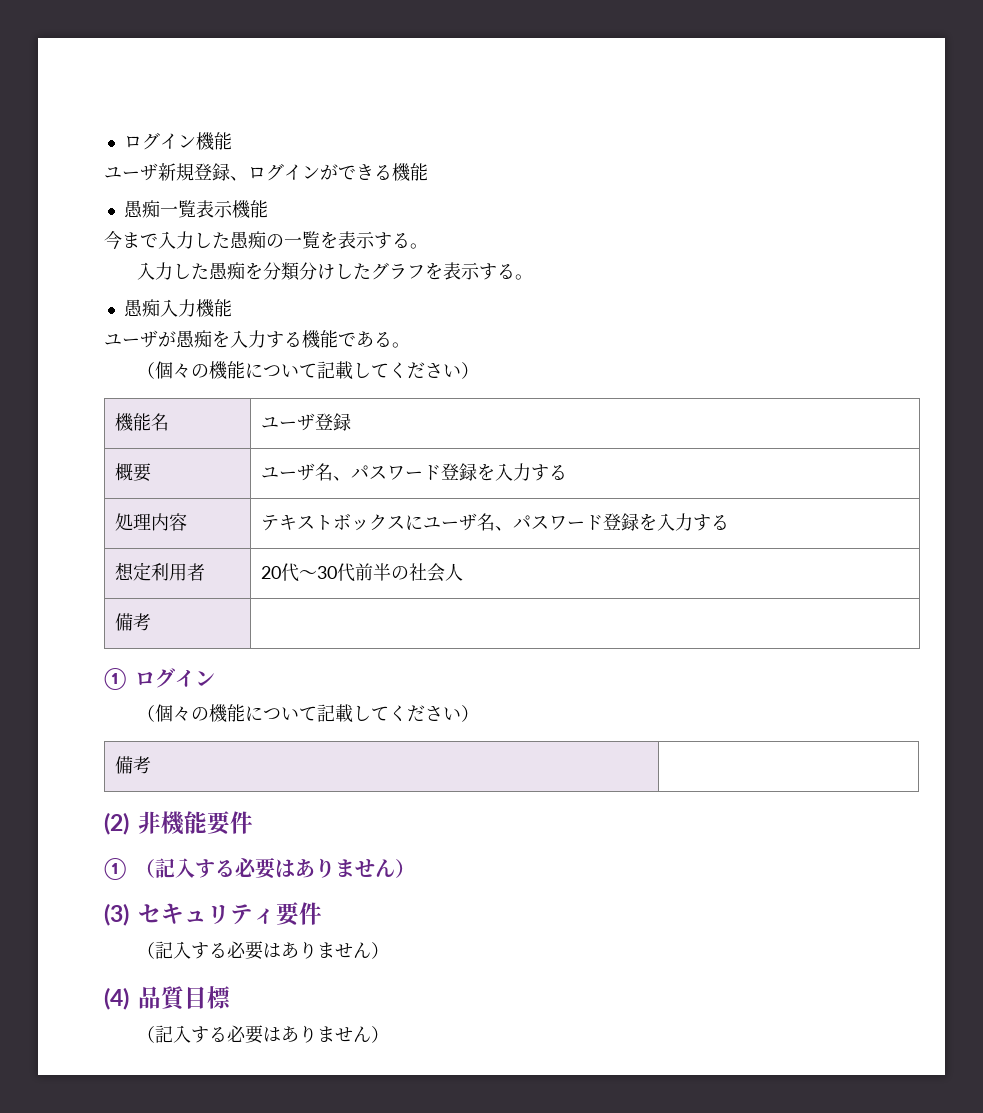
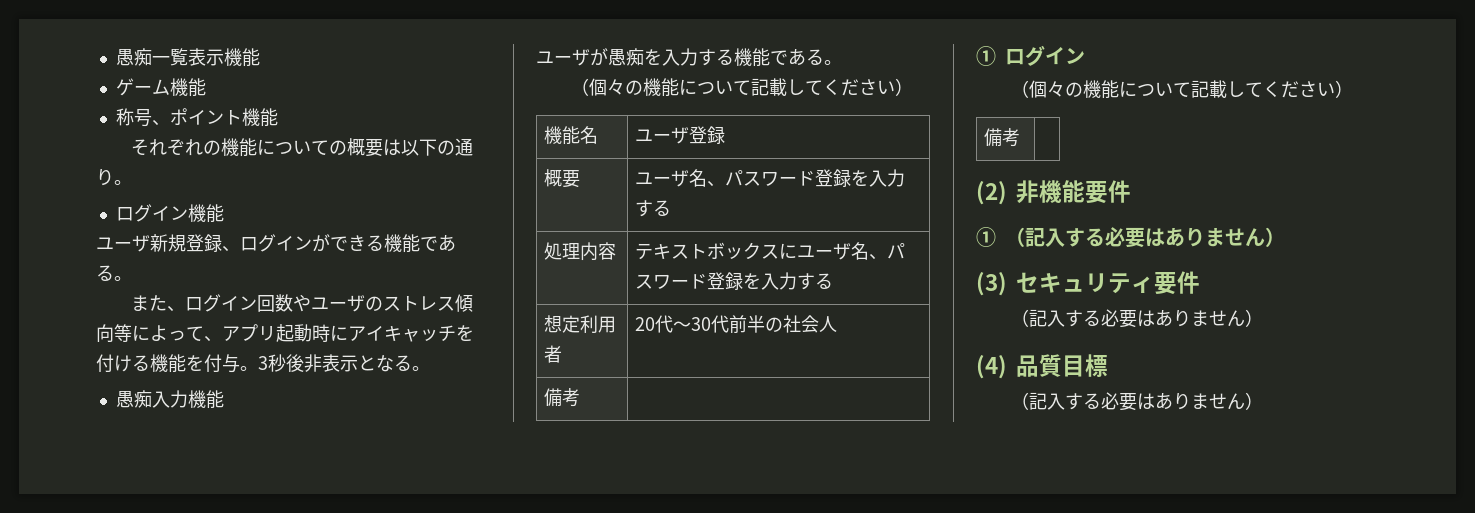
+ 愚痴一覧表示機能
+ ゲーム機能
+ 称号、ポイント機能
+ それぞれの機能についての概要は以下の通り。
- ユーザ新規登録、ログインができる機能
- 愚痴一覧表示機能
- 今まで入力した愚痴の一覧を表示する。
- 入力した愚痴を分類分けしたグラフを表示する。
+ ユーザ新規登録、ログインができる機能である。
+ また、ログイン回数やユーザのストレス傾向等によって、アプリ起動時にアイキャッチを付ける機能を付与。3秒後非表示となる。

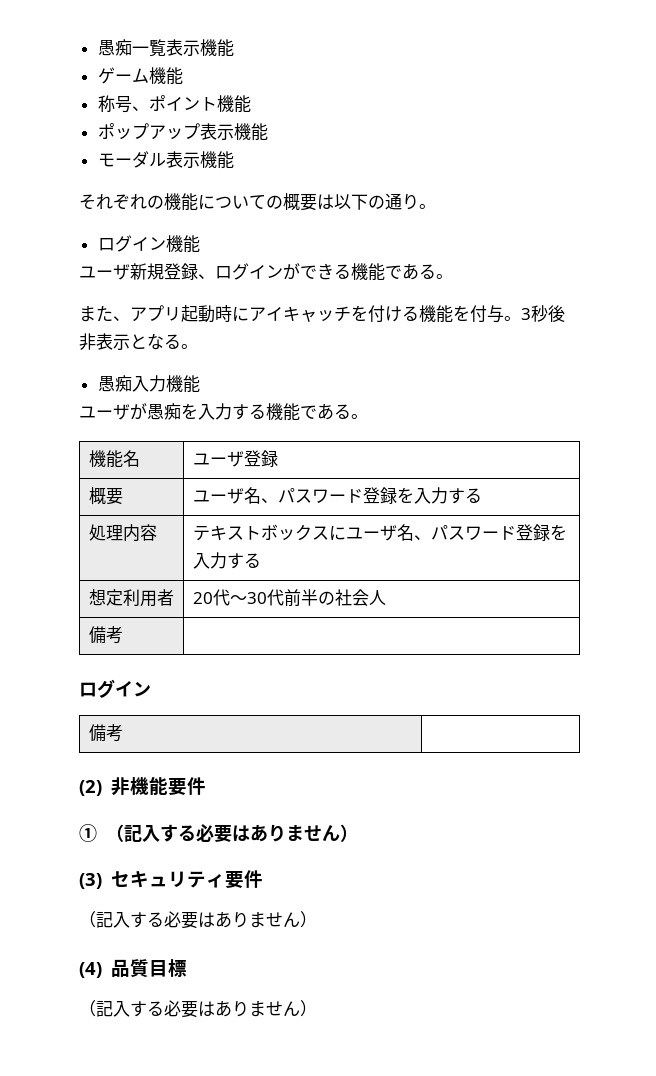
+ ポップアップ表示機能
+ モーダル表示機能
- また、ログイン回数やユーザのストレス傾向等によって、アプリ起動時にアイキャッチを付ける機能を付与。
+ また、アプリ起動時にアイキャッチを付ける機能を付与。
  ユーザが愚痴を入力する機能である。
- （個々の機能について記載してください）
  想定利用者 | 20代～30代前半の社会人
  備考 |
- ①ログイン
- （個々の機能について記載してください）
+ ログイン

